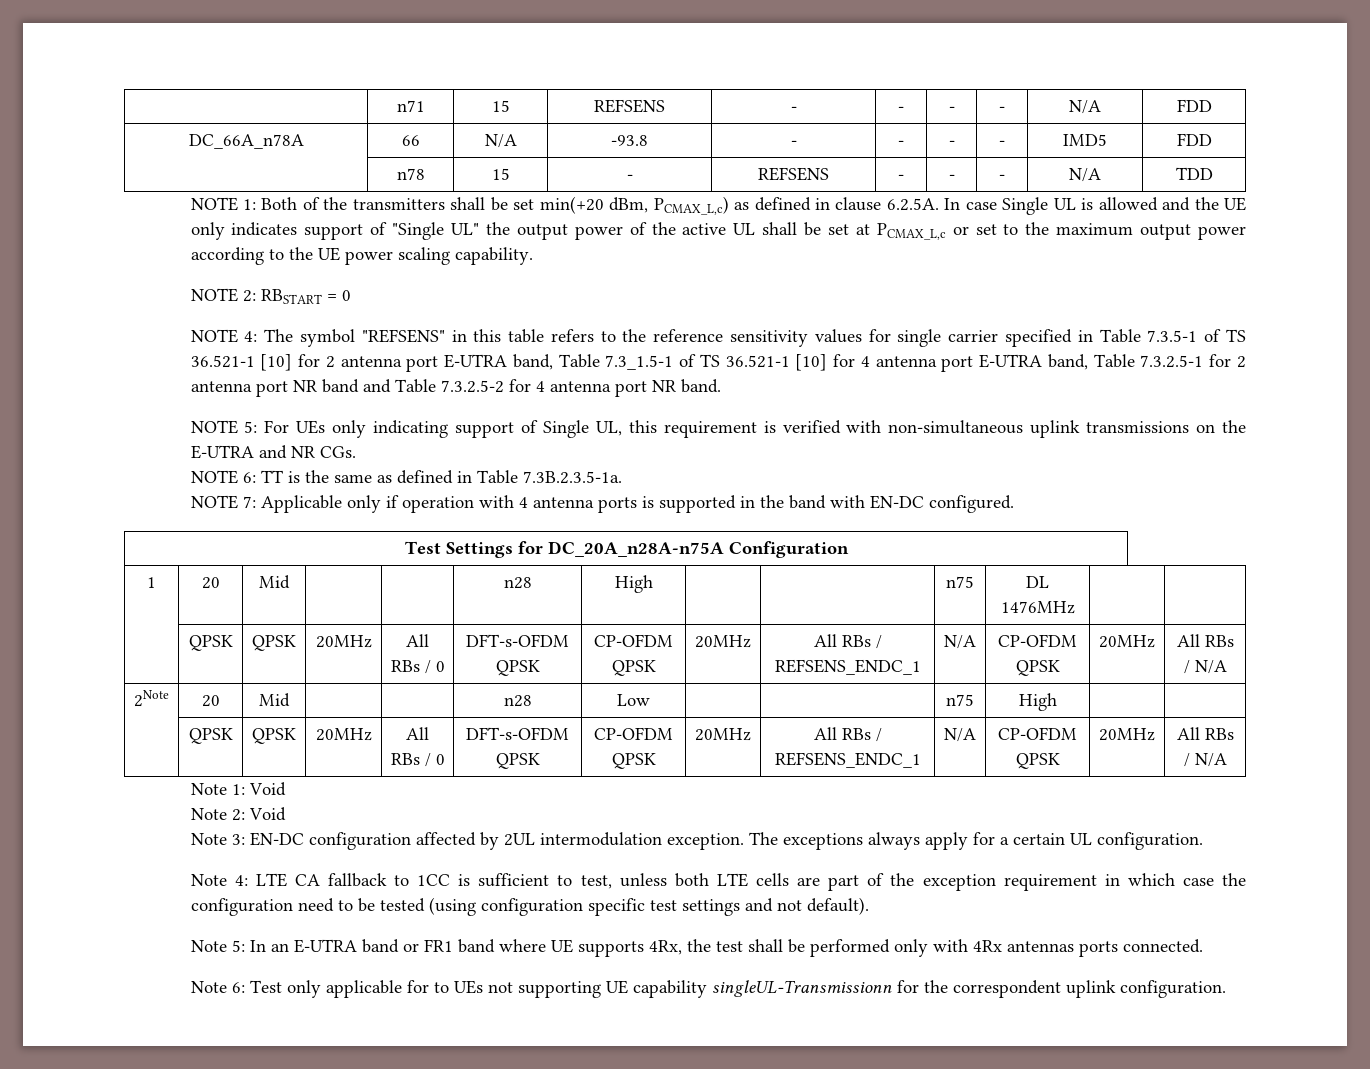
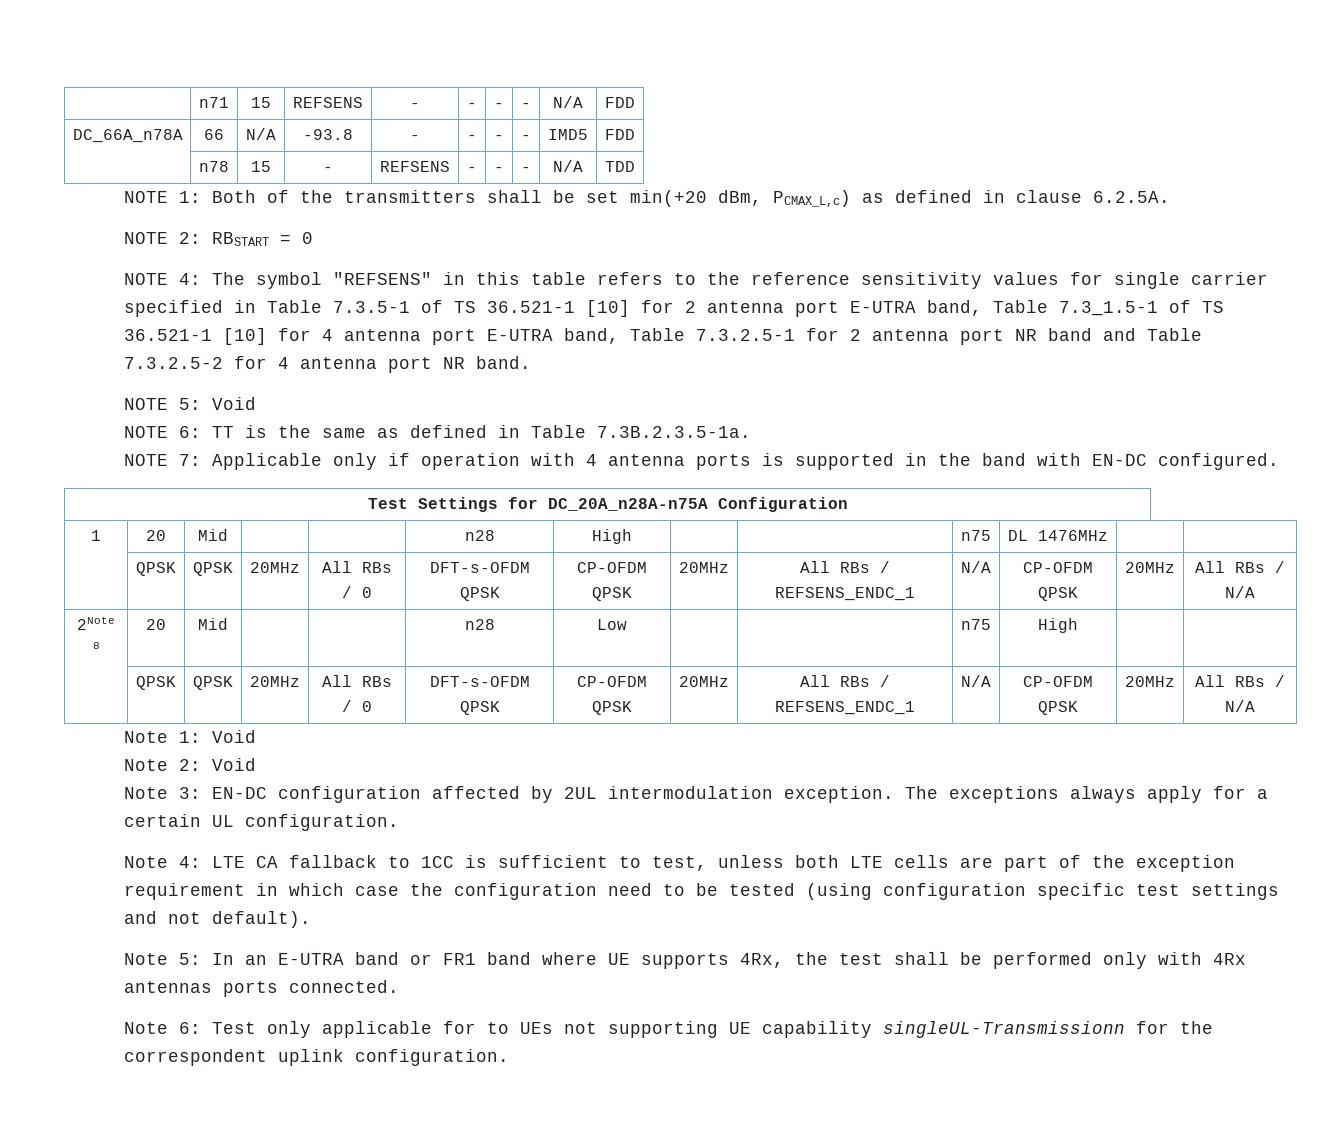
- NOTE 1: Both of the transmitters shall be set min(+20 dBm, PCMAX_L,c) as defined in clause 6.2.5A. In case Single UL is allowed and the UE only indicates support of "Single UL" the output power of the active UL shall be set at PCMAX_L,c or set to the maximum output power according to the UE power scaling capability.
+ NOTE 1: Both of the transmitters shall be set min(+20 dBm, PCMAX_L,c) as defined in clause 6.2.5A.
- NOTE 5: For UEs only indicating support of Single UL, this requirement is verified with non-simultaneous uplink transmissions on the E-UTRA and NR CGs.
+ NOTE 5: Void
- 2Note | 20 | Mid | | | n28 | Low | | | n75 | High | |
+ 2Note 8 | 20 | Mid | | | n28 | Low | | | n75 | High | |

